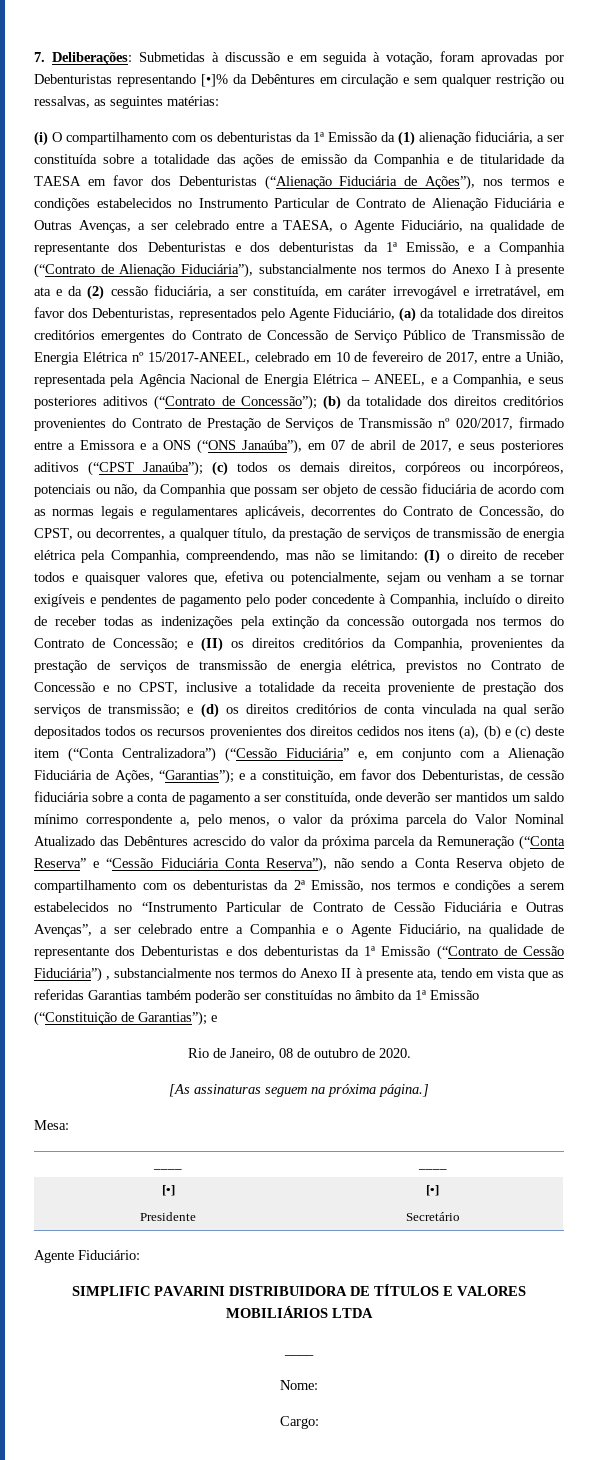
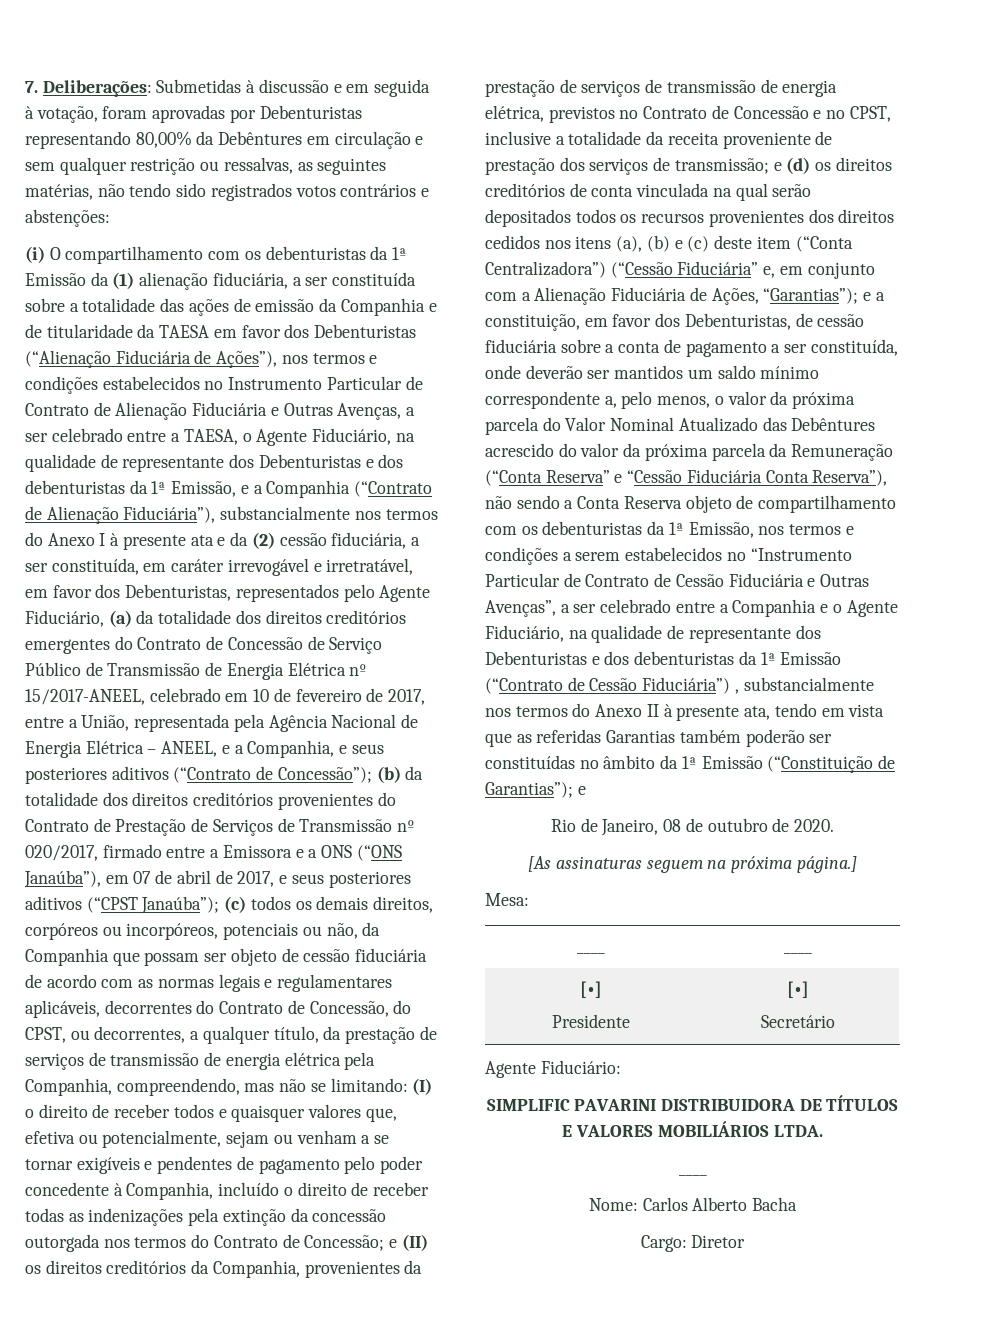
- 7. Deliberações: Submetidas à discussão e em seguida à votação, foram aprovadas por Debenturistas representando [•]% da Debêntures em circulação e sem qualquer restrição ou ressalvas, as seguintes matérias:
+ 7. Deliberações: Submetidas à discussão e em seguida à votação, foram aprovadas por Debenturistas representando 80,00% da Debêntures em circulação e sem qualquer restrição ou ressalvas, as seguintes matérias, não tendo sido registrados votos contrários e abstenções:
- e a constituição, em favor dos Debenturistas, de cessão fiduciária sobre a conta de pagamento a ser constituída, onde deverão ser mantidos um saldo mínimo correspondente a, pelo menos, o valor da próxima parcela do Valor Nominal Atualizado das Debêntures acrescido do valor da próxima parcela da Remuneração (“Conta Reserva” e “Cessão Fiduciária Conta Reserva”), não sendo a Conta Reserva objeto de compartilhamento com os debenturistas da 2ª Emissão, nos termos e condições a serem estabelecidos no “Instrumento Particular de Contrato de Cessão Fiduciária e Outras Avenças”, a ser celebrado entre a Companhia e o Agente Fiduciário, na qualidade de representante dos Debenturistas e dos debenturistas da 1ª Emissão (“Contrato de Cessão Fiduciária”) , substancialmente nos termos do Anexo II à presente ata, tendo em vista que as referidas Garantias também poderão ser constituídas no âmbito da 1ª Emissão (“Constituição de Garantias”);
+ e a constituição, em favor dos Debenturistas, de cessão fiduciária sobre a conta de pagamento a ser constituída, onde deverão ser mantidos um saldo mínimo correspondente a, pelo menos, o valor da próxima parcela do Valor Nominal Atualizado das Debêntures acrescido do valor da próxima parcela da Remuneração (“Conta Reserva” e “Cessão Fiduciária Conta Reserva”), não sendo a Conta Reserva objeto de compartilhamento com os debenturistas da 1ª Emissão, nos termos e condições a serem estabelecidos no “Instrumento Particular de Contrato de Cessão Fiduciária e Outras Avenças”, a ser celebrado entre a Companhia e o Agente Fiduciário, na qualidade de representante dos Debenturistas e dos debenturistas da 1ª Emissão (“Contrato de Cessão Fiduciária”) , substancialmente nos termos do Anexo II à presente ata, tendo em vista que as referidas Garantias também poderão ser constituídas no âmbito da 1ª Emissão (“Constituição de Garantias”);
- SIMPLIFIC PAVARINI DISTRIBUIDORA DE TÍTULOS E VALORES MOBILIÁRIOS LTDA
+ SIMPLIFIC PAVARINI DISTRIBUIDORA DE TÍTULOS E VALORES MOBILIÁRIOS LTDA.
- Nome:
+ Nome: Carlos Alberto Bacha
- Cargo:
+ Cargo: Diretor

